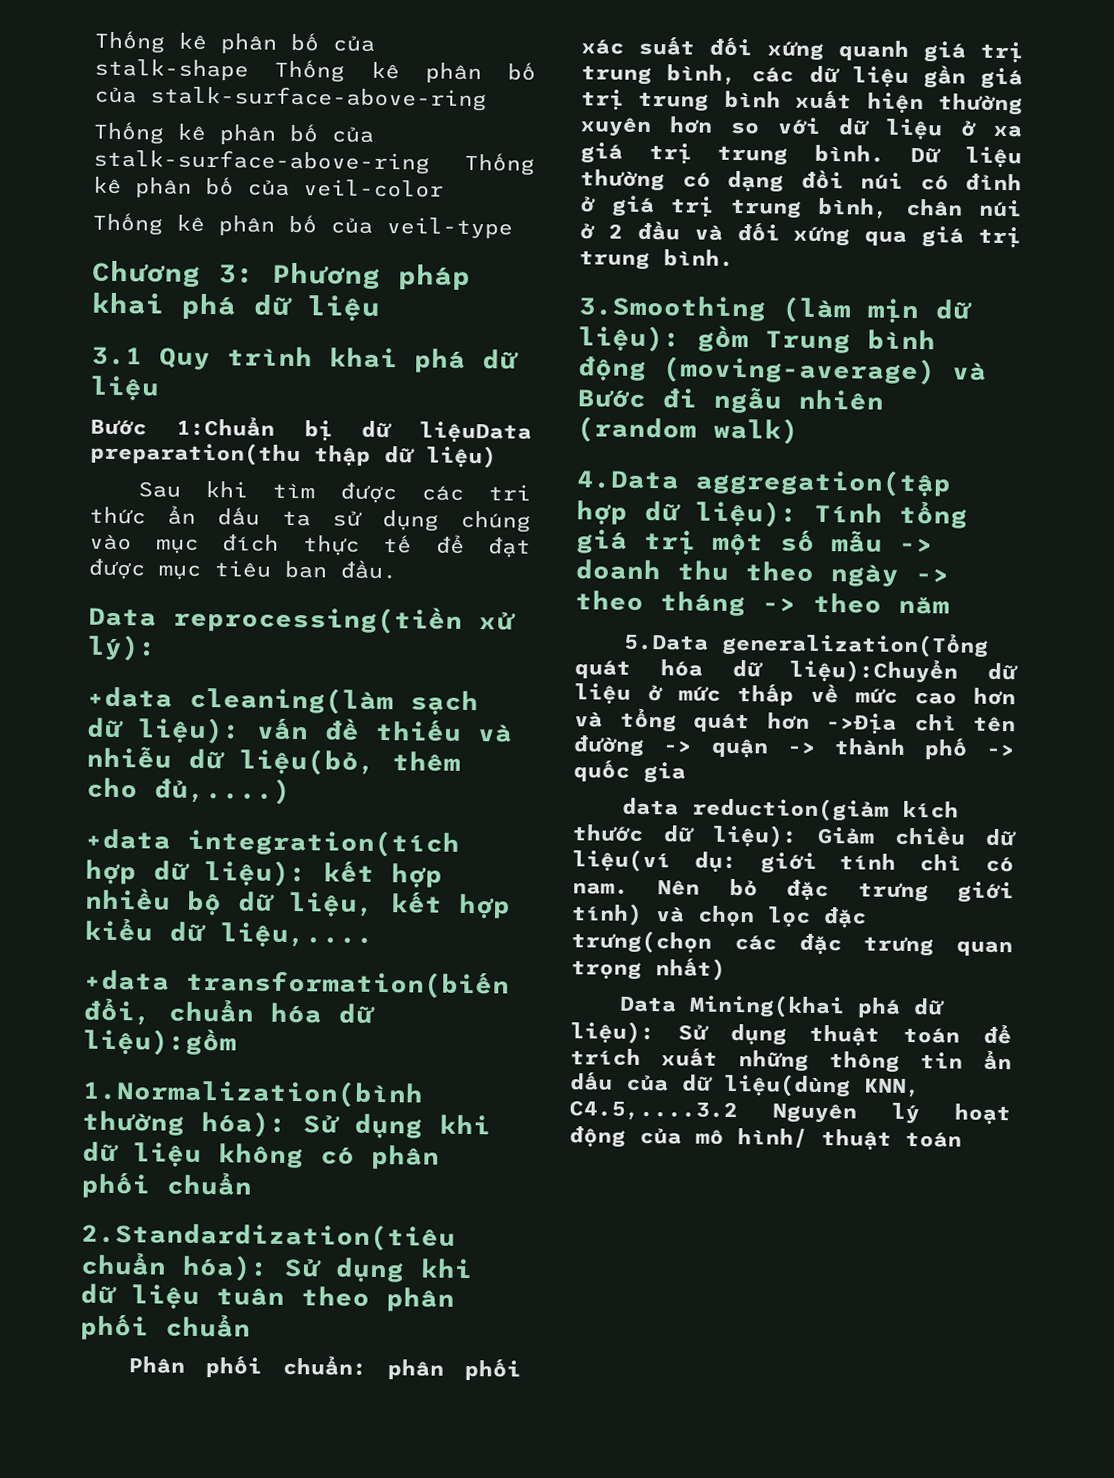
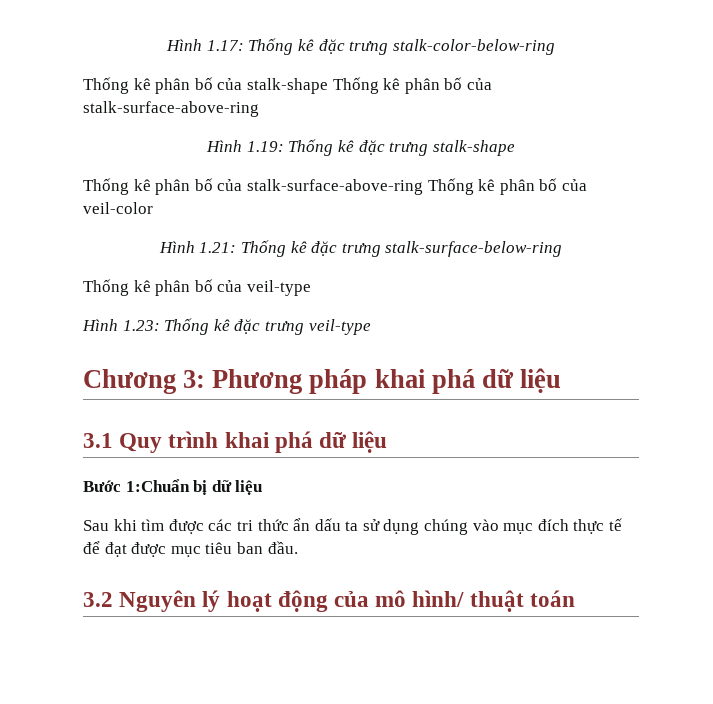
+ Hình 1.17: Thống kê đặc trưng stalk-color-below-ring
+ Hình 1.19: Thống kê đặc trưng stalk-shape
+ Hình 1.21: Thống kê đặc trưng stalk-surface-below-ring
+ Hình 1.23: Thống kê đặc trưng veil-type
- Bước 1:Chuẩn bị dữ liệuData preparation(thu thập dữ liệu)
+ Bước 1:Chuẩn bị dữ liệu
- Data reprocessing(tiền xử lý):
- +data cleaning(làm sạch dữ liệu): vấn đề thiếu và nhiễu dữ liệu(bỏ, thêm cho đủ,....)
- +data integration(tích hợp dữ liệu): kết hợp nhiều bộ dữ liệu, kết hợp kiểu dữ liệu,....
- +data transformation(biến đổi, chuẩn hóa dữ liệu):gồm
- 1.Normalization(bình thường hóa): Sử dụng khi dữ liệu không có phân phối chuẩn
- 2.Standardization(tiêu chuẩn hóa): Sử dụng khi dữ liệu tuân theo phân phối chuẩn
- Phân phối chuẩn: phân phối xác suất đối xứng quanh giá trị trung bình, các dữ liệu gần giá trị trung bình xuất hiện thường xuyên hơn so với dữ liệu ở xa giá trị trung bình. Dữ liệu thường có dạng đồi núi có đỉnh ở giá trị trung bình, chân núi ở 2 đầu và đối xứng qua giá trị trung bình.
- 3.Smoothing (làm mịn dữ liệu): gồm Trung bình động (moving-average) và Bước đi ngẫu nhiên (random walk)
- 4.Data aggregation(tập hợp dữ liệu): Tính tổng giá trị một số mẫu -> doanh thu theo ngày -> theo tháng -> theo năm
- 5.Data generalization(Tổng quát hóa dữ liệu):Chuyển dữ liệu ở mức thấp về mức cao hơn và tổng quát hơn ->Địa chỉ tên đường -> quận -> thành phố -> quốc gia
- data reduction(giảm kích thước dữ liệu): Giảm chiều dữ liệu(ví dụ: giới tính chỉ có nam. Nên bỏ đặc trưng giới tính) và chọn lọc đặc trưng(chọn các đặc trưng quan trọng nhất)
- Data Mining(khai phá dữ liệu): Sử dụng thuật toán để trích xuất những thông tin ẩn dấu của dữ liệu(dùng KNN, C4.5,....3.2 Nguyên lý hoạt động của mô hình/ thuật toán
+ 3.2 Nguyên lý hoạt động của mô hình/ thuật toán

